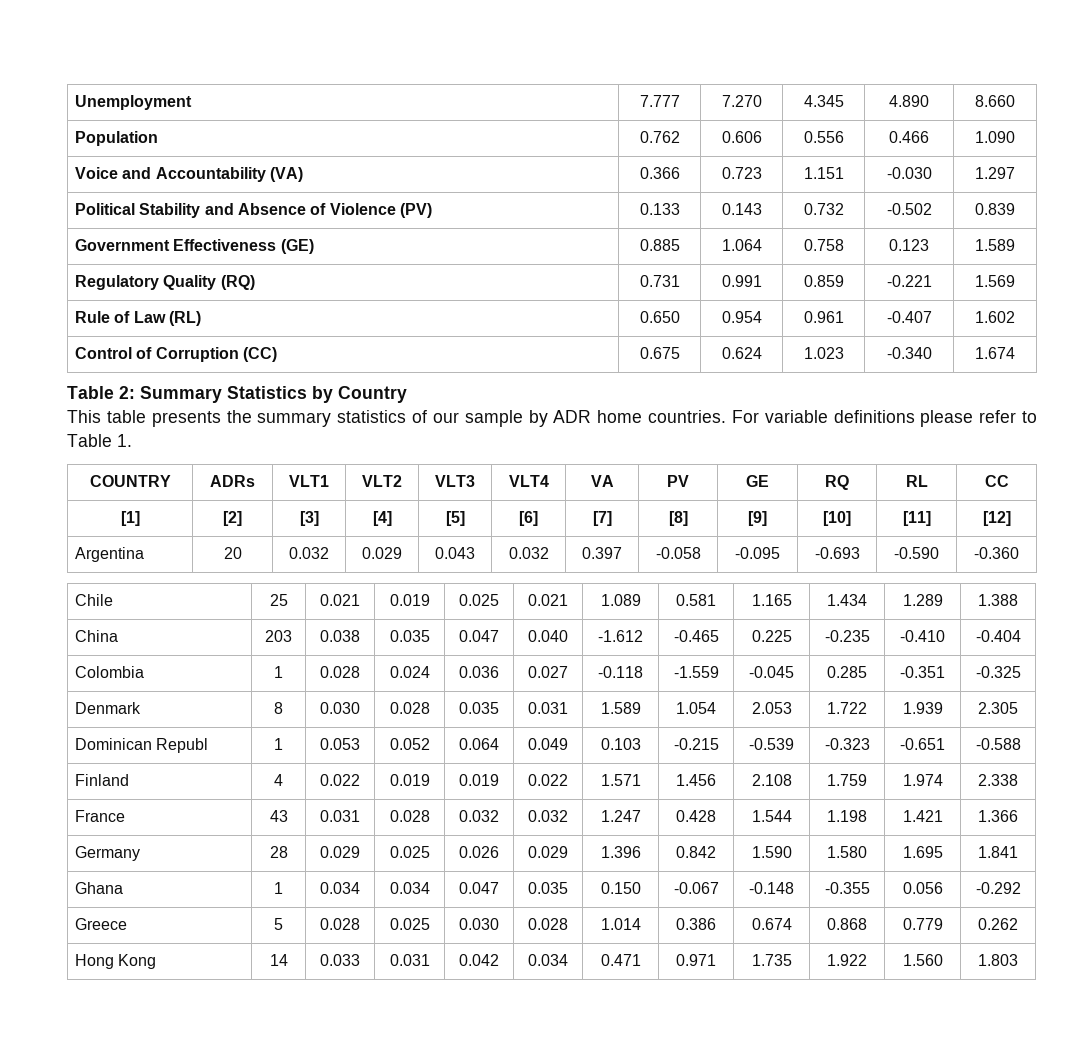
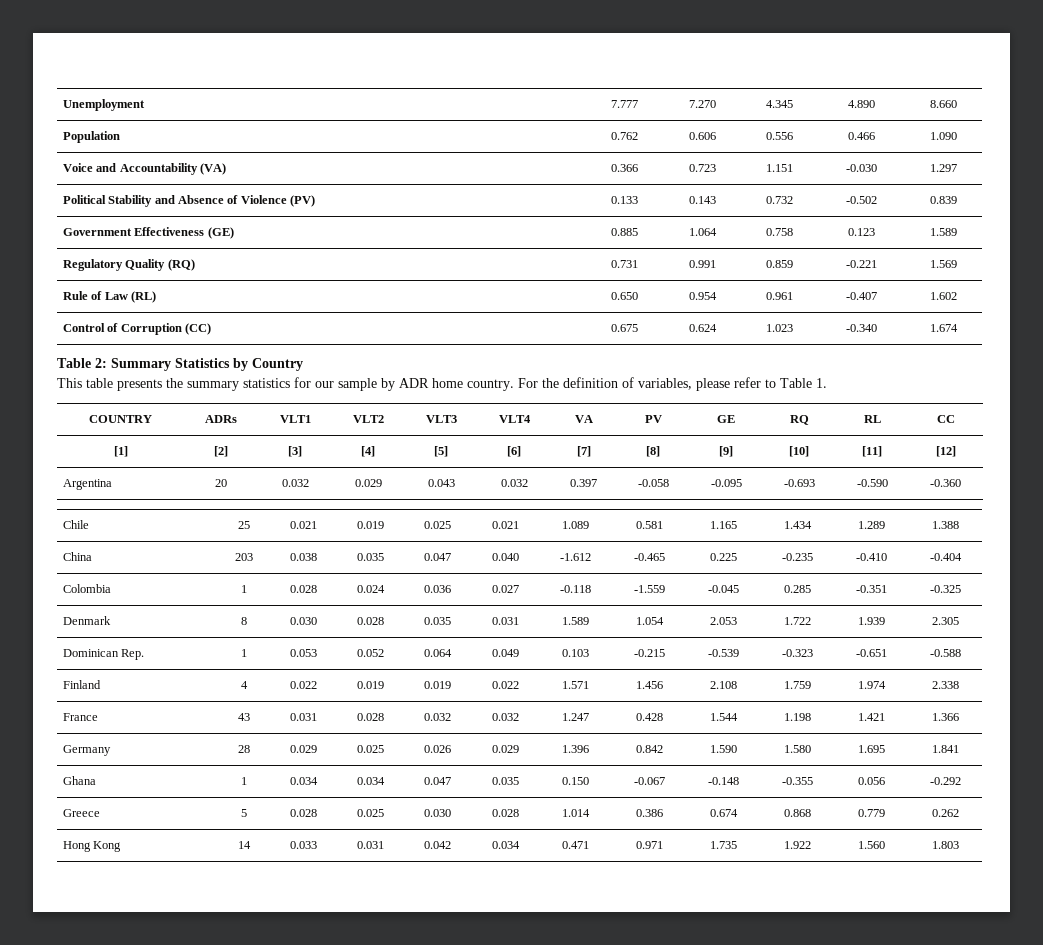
- This table presents the summary statistics of our sample by ADR home countries. For variable definitions please refer to Table 1.
+ This table presents the summary statistics for our sample by ADR home country. For the definition of variables, please refer to Table 1.
- Dominican Republ | 1 | 0.053 | 0.052 | 0.064 | 0.049 | 0.103 | -0.215 | -0.539 | -0.323 | -0.651 | -0.588
+ Dominican Rep. | 1 | 0.053 | 0.052 | 0.064 | 0.049 | 0.103 | -0.215 | -0.539 | -0.323 | -0.651 | -0.588

